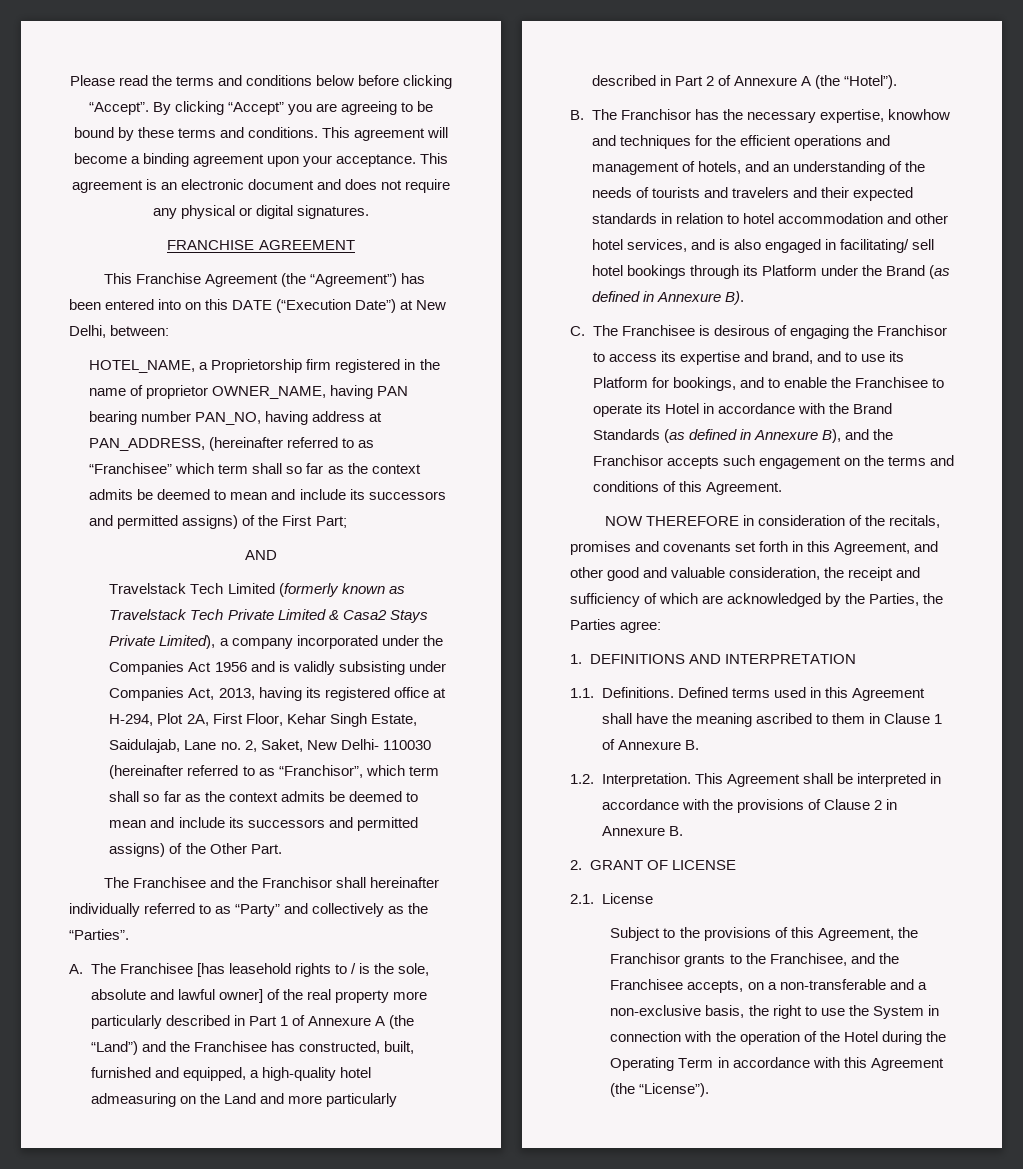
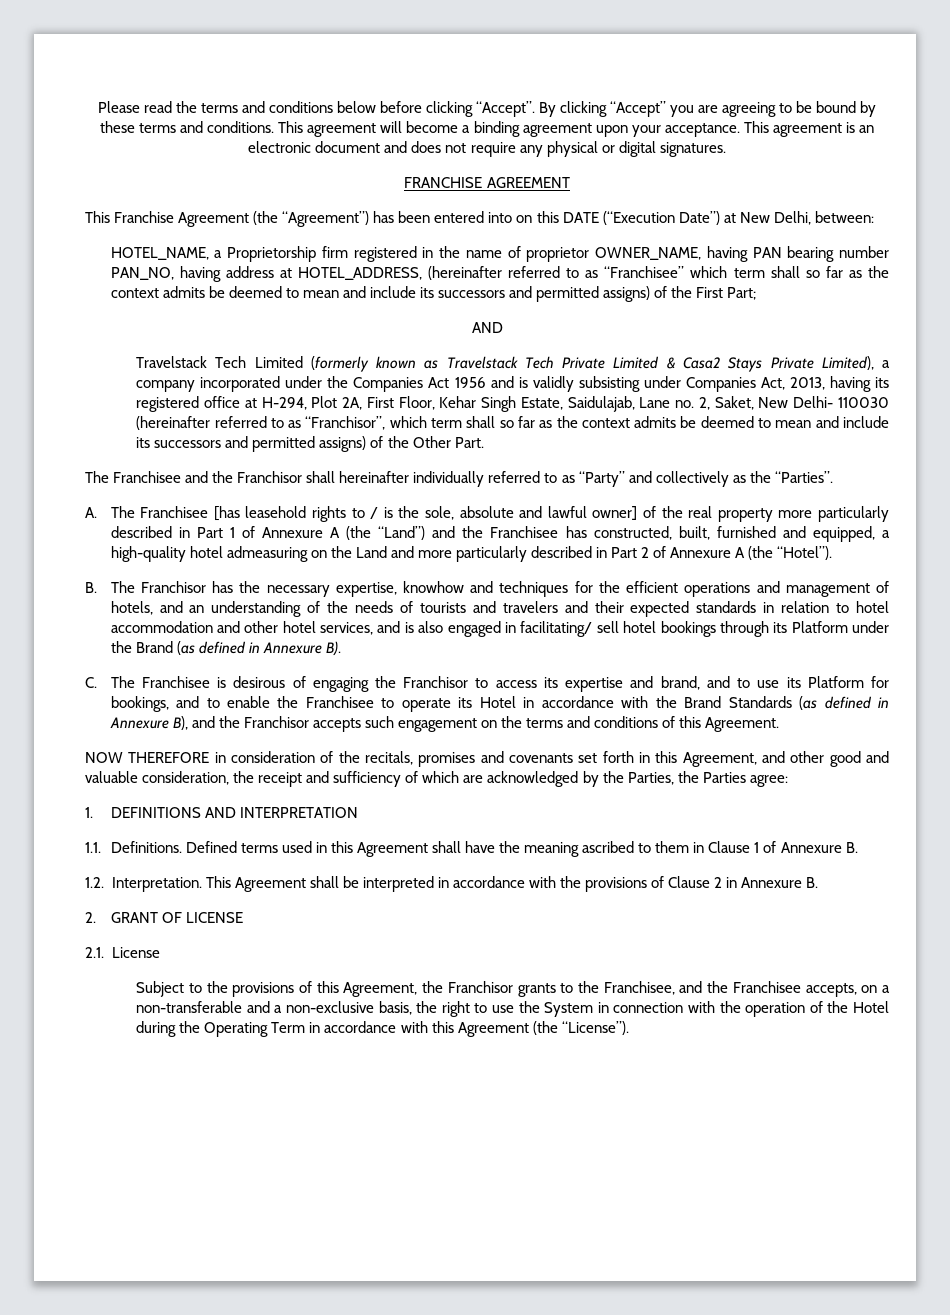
- HOTEL_NAME, a Proprietorship firm registered in the name of proprietor OWNER_NAME, having PAN bearing number PAN_NO, having address at PAN_ADDRESS, (hereinafter referred to as “Franchisee” which term shall so far as the context admits be deemed to mean and include its successors and permitted assigns) of the First Part;
+ HOTEL_NAME, a Proprietorship firm registered in the name of proprietor OWNER_NAME, having PAN bearing number PAN_NO, having address at HOTEL_ADDRESS, (hereinafter referred to as “Franchisee” which term shall so far as the context admits be deemed to mean and include its successors and permitted assigns) of the First Part;

